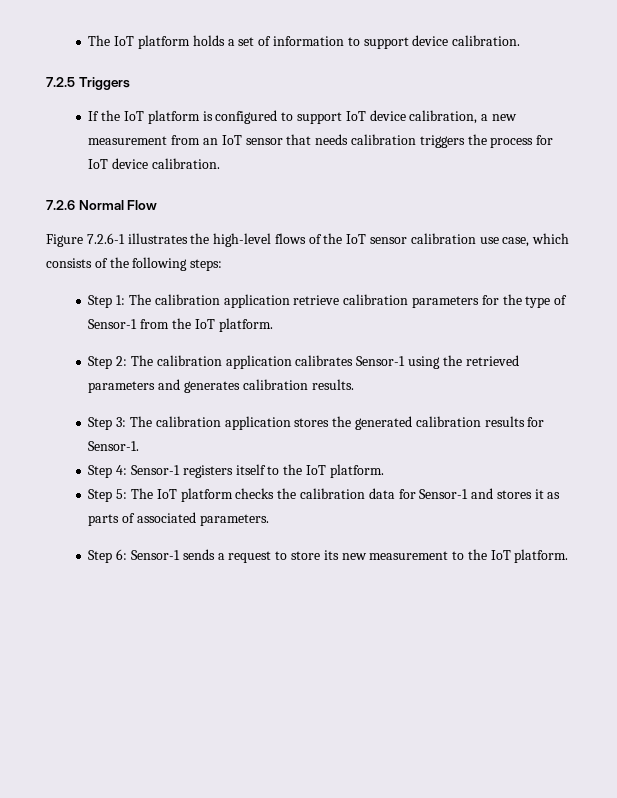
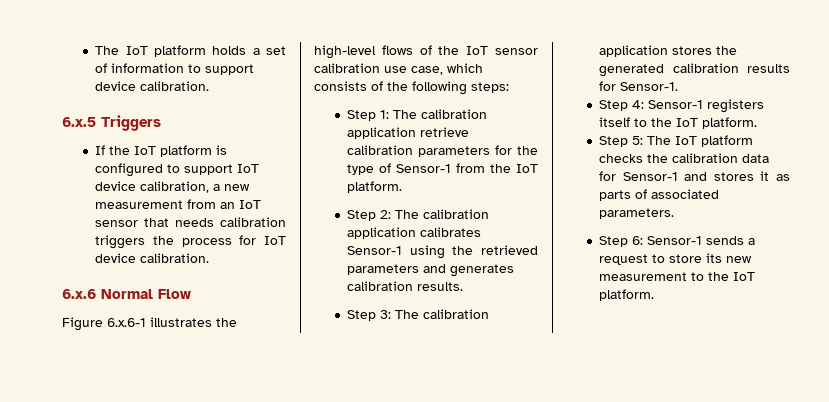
- 7.2.5 Triggers
+ 6.x.5 Triggers
- 7.2.6 Normal Flow
+ 6.x.6 Normal Flow
- Figure 7.2.6-1 illustrates the high-level flows of the IoT sensor calibration use case, which consists of the following steps:
+ Figure 6.x.6-1 illustrates the high-level flows of the IoT sensor calibration use case, which consists of the following steps:

